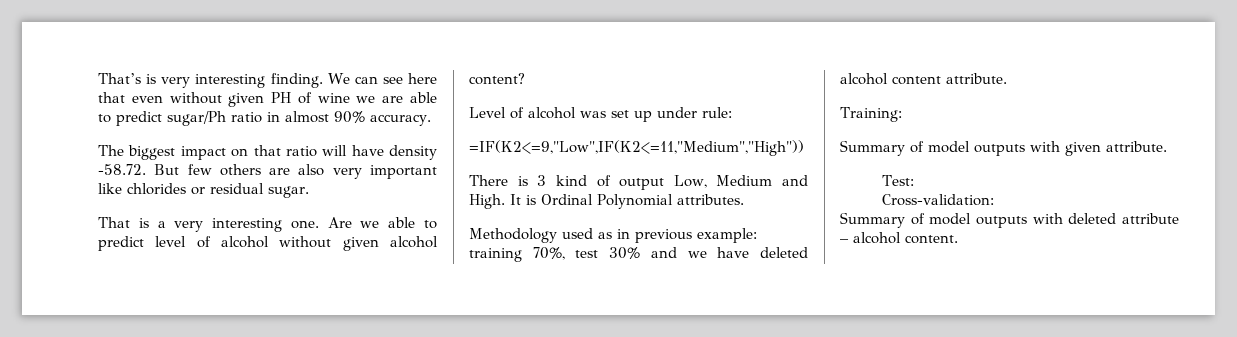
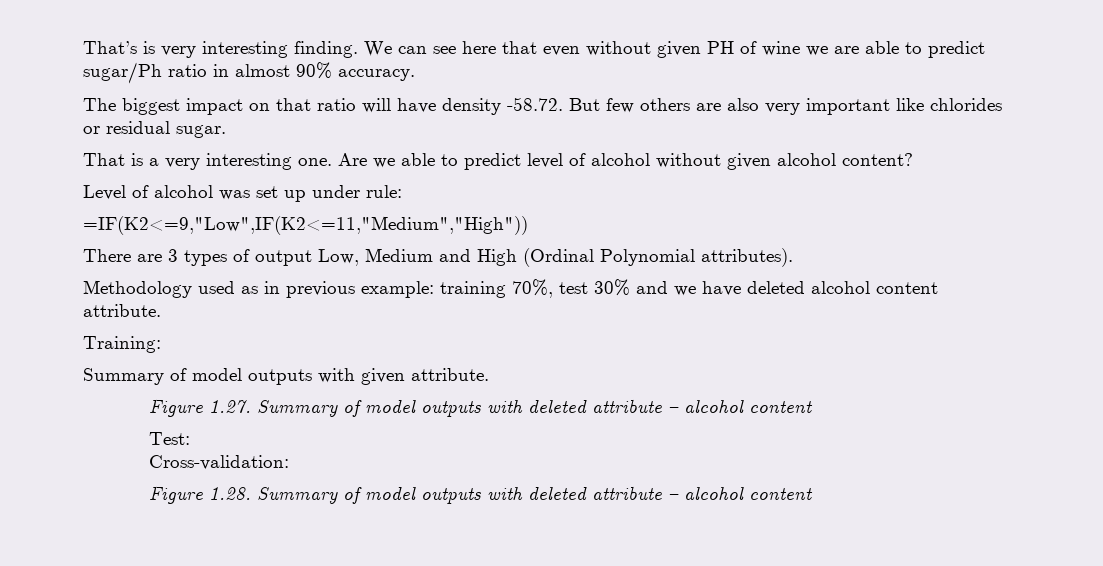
- There is 3 kind of output Low, Medium and High. It is Ordinal Polynomial attributes.
+ There are 3 types of output Low, Medium and High (Ordinal Polynomial attributes).
+ Figure 1.27. Summary of model outputs with deleted attribute – alcohol content
  Test:
  Cross-validation:
- Summary of model outputs with deleted attribute – alcohol content.
+ Figure 1.28. Summary of model outputs with deleted attribute – alcohol content

